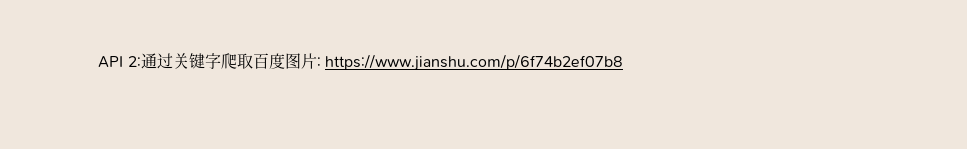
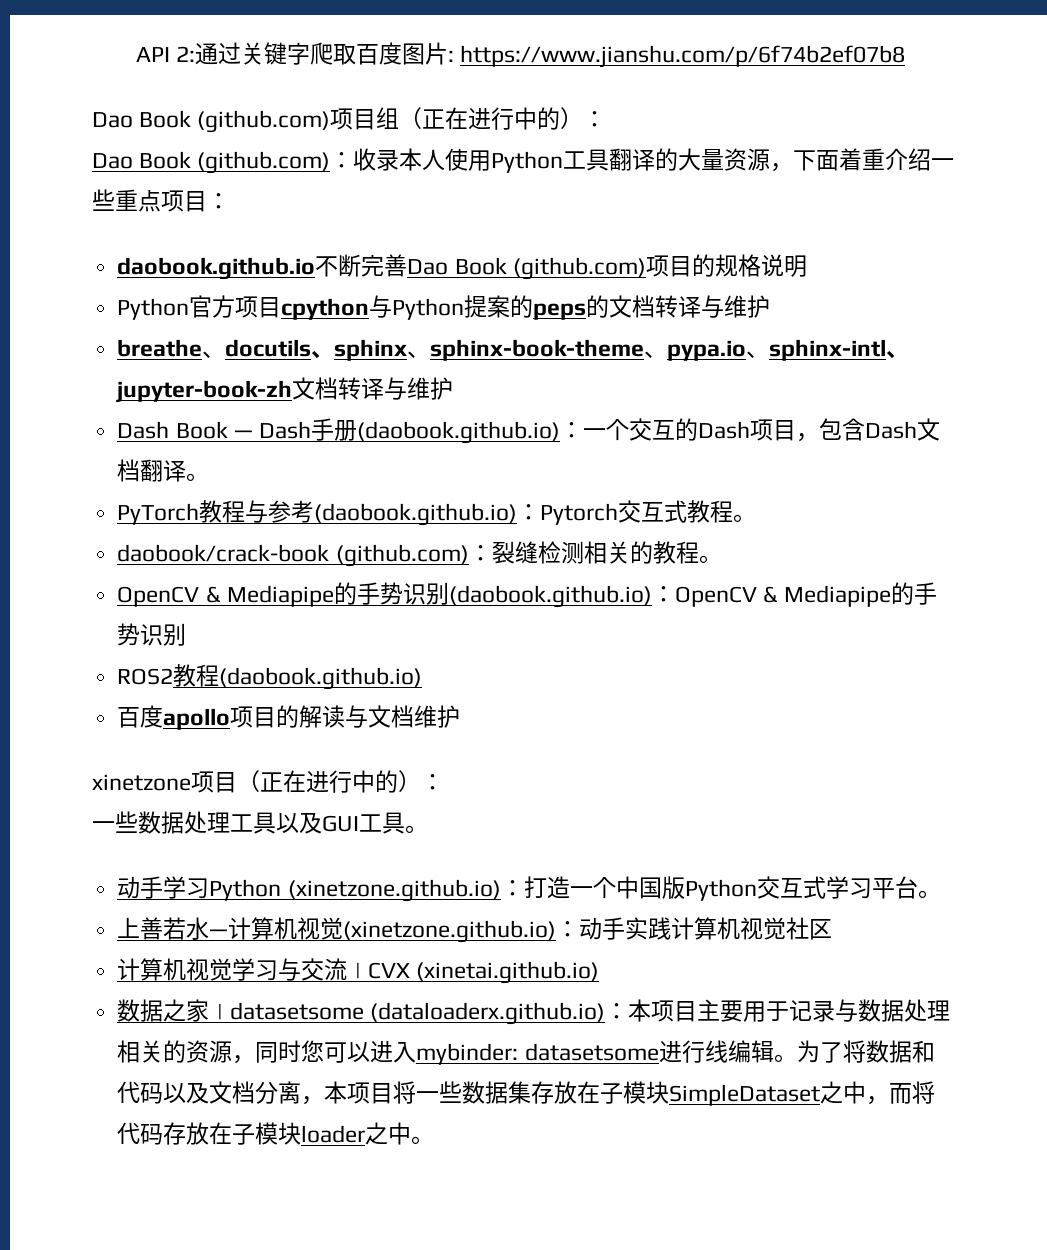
+ Dao Book (github.com)项目组（正在进行中的）：
+ Dao Book (github.com)：收录本人使用Python工具翻译的大量资源，下面着重介绍一些重点项目：
+ daobook.github.io不断完善Dao Book (github.com)项目的规格说明
+ Python官方项目cpython与Python提案的peps的文档转译与维护
+ breathe、docutils、sphinx、sphinx-book-theme、pypa.io、sphinx-intl、jupyter-book-zh文档转译与维护
+ Dash Book — Dash手册(daobook.github.io)：一个交互的Dash项目，包含Dash文档翻译。
+ PyTorch教程与参考(daobook.github.io)：Pytorch交互式教程。
+ daobook/crack-book (github.com)：裂缝检测相关的教程。
+ OpenCV & Mediapipe的手势识别(daobook.github.io)：OpenCV & Mediapipe的手势识别
+ ROS2教程(daobook.github.io)
+ 百度apollo项目的解读与文档维护
+ xinetzone项目（正在进行中的）：
+ 一些数据处理工具以及GUI工具。
+ 动手学习Python (xinetzone.github.io)：打造一个中国版Python交互式学习平台。
+ 上善若水—计算机视觉(xinetzone.github.io)：动手实践计算机视觉社区
+ 计算机视觉学习与交流 | CVX (xinetai.github.io)
+ 数据之家 | datasetsome (dataloaderx.github.io)：本项目主要用于记录与数据处理相关的资源，同时您可以进入mybinder: datasetsome进行线编辑。为了将数据和代码以及文档分离，本项目将一些数据集存放在子模块SimpleDataset之中，而将代码存放在子模块loader之中。

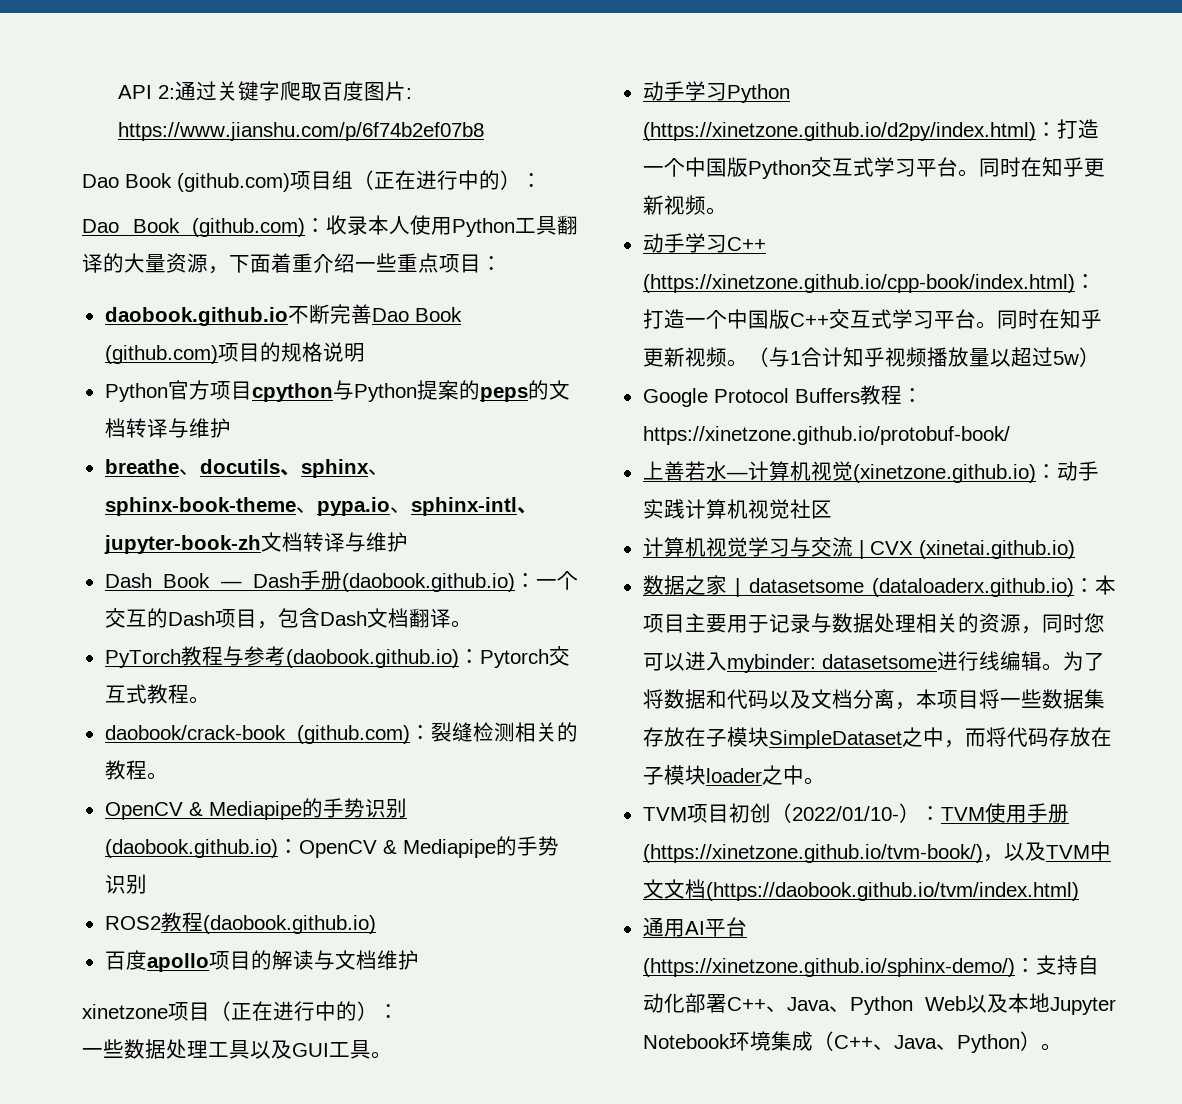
- 动手学习Python (xinetzone.github.io)：打造一个中国版Python交互式学习平台。
+ 动手学习Python (https://xinetzone.github.io/d2py/index.html)：打造一个中国版Python交互式学习平台。同时在知乎更新视频。
+ 动手学习C++ (https://xinetzone.github.io/cpp-book/index.html)：打造一个中国版C++交互式学习平台。同时在知乎更新视频。（与1合计知乎视频播放量以超过5w）
+ Google Protocol Buffers教程：https://xinetzone.github.io/protobuf-book/
+ TVM项目初创（2022/01/10-）：TVM使用手册(https://xinetzone.github.io/tvm-book/)，以及TVM中文文档(https://daobook.github.io/tvm/index.html)
+ 通用AI平台(https://xinetzone.github.io/sphinx-demo/)：支持自动化部署C++、Java、Python Web以及本地Jupyter Notebook环境集成（C++、Java、Python）。

